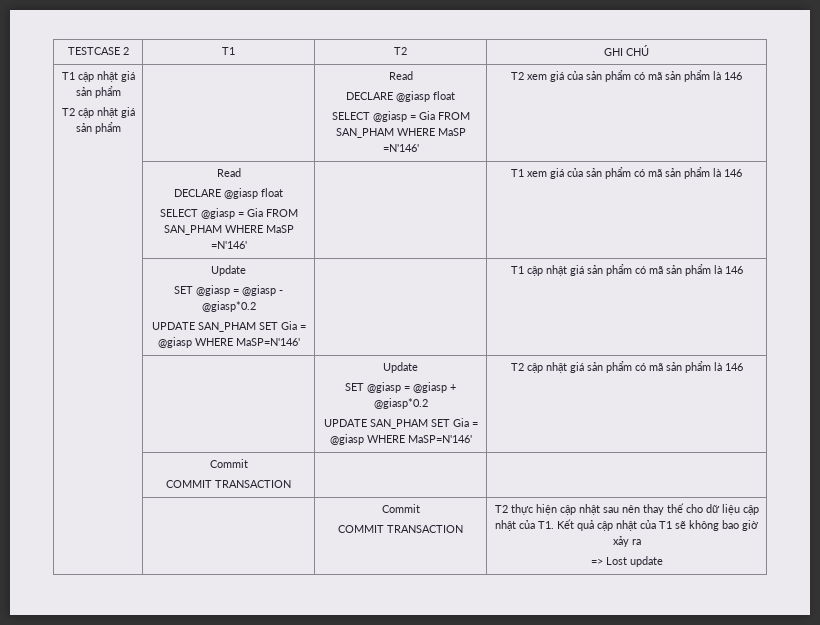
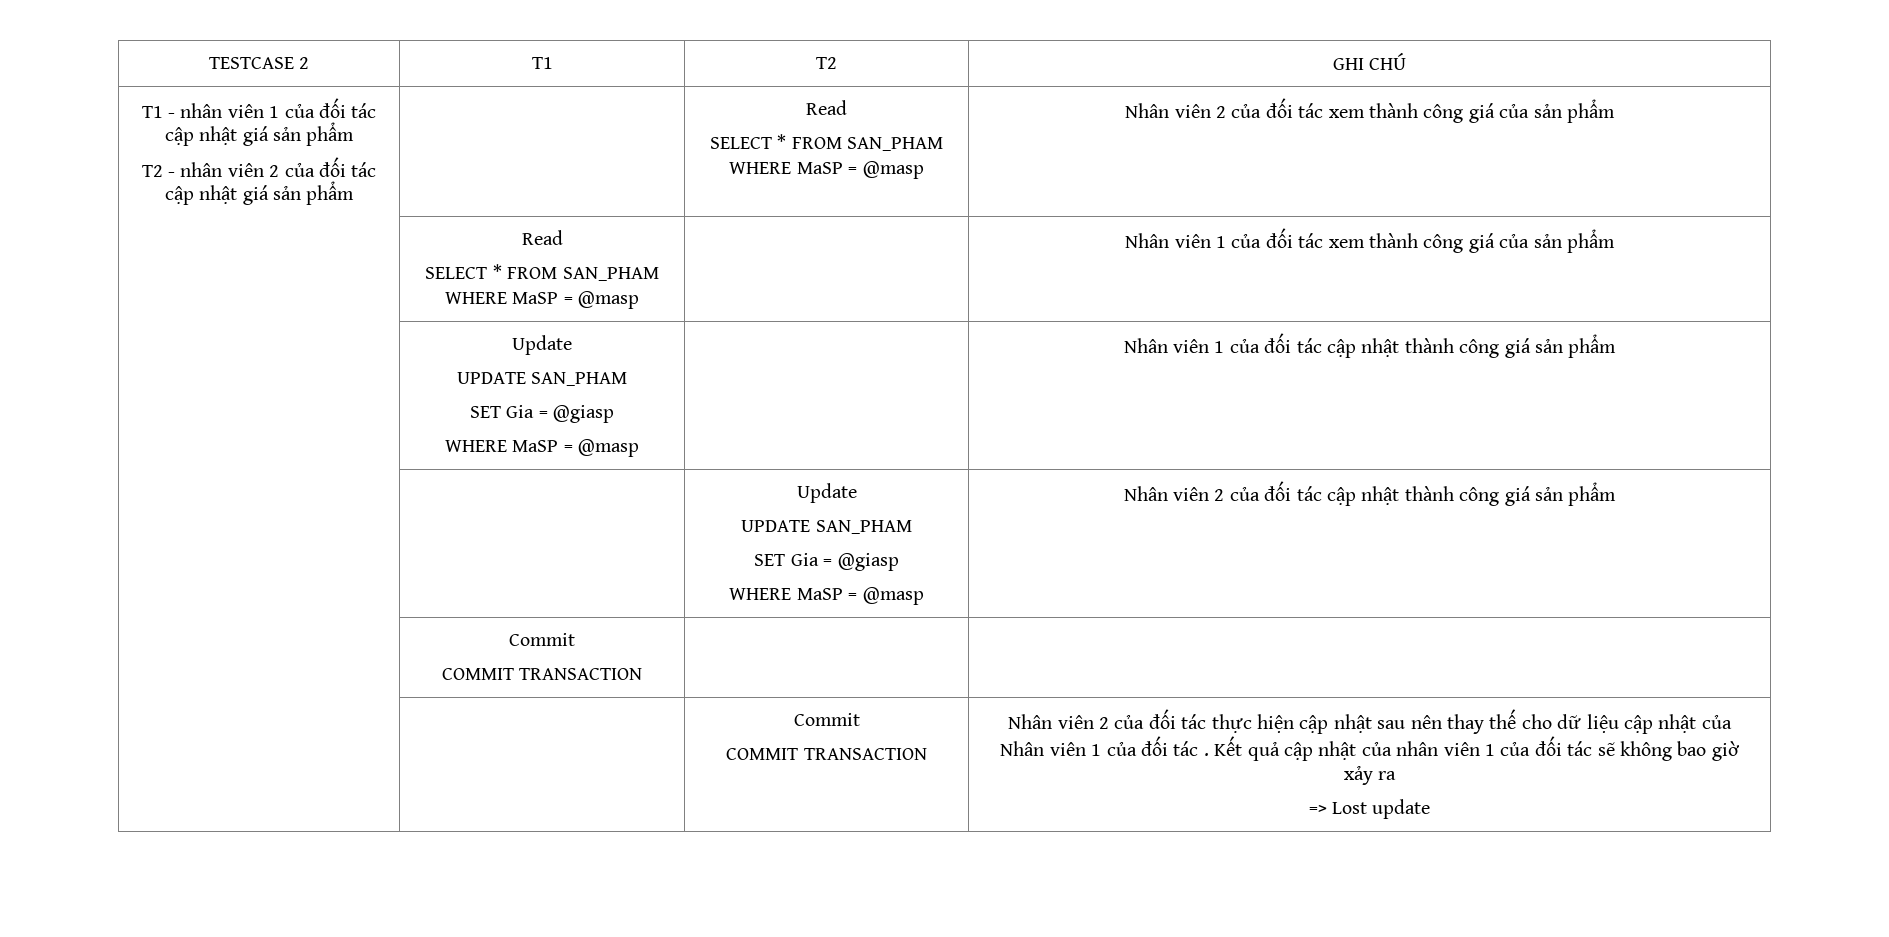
  TESTCASE 2 | T1 | T2 | GHI CHÚ
- T1 cập nhật giá sản phẩm
- T2 cập nhật giá sản phẩm | | Read
- DECLARE @giasp float
- SELECT @giasp = Gia FROM SAN_PHAM WHERE MaSP =N'146' | T2 xem giá của sản phẩm có mã sản phẩm là 146
+ T1 - nhân viên 1 của đối tác cập nhật giá sản phẩm
+ T2 - nhân viên 2 của đối tác cập nhật giá sản phẩm | | Read
+ SELECT * FROM SAN_PHAM WHERE MaSP = @masp | Nhân viên 2 của đối tác xem thành công giá của sản phẩm
  | Read
- DECLARE @giasp float
- SELECT @giasp = Gia FROM SAN_PHAM WHERE MaSP =N'146' | | T1 xem giá của sản phẩm có mã sản phẩm là 146
+ SELECT * FROM SAN_PHAM WHERE MaSP = @masp | | Nhân viên 1 của đối tác xem thành công giá của sản phẩm
  | Update
- SET @giasp = @giasp - @giasp*0.2
- UPDATE SAN_PHAM SET Gia = @giasp WHERE MaSP=N'146' | | T1 cập nhật giá sản phẩm có mã sản phẩm là 146
+ UPDATE SAN_PHAM
+ SET Gia = @giasp
+ WHERE MaSP = @masp | | Nhân viên 1 của đối tác cập nhật thành công giá sản phẩm
  | | Update
- SET @giasp = @giasp + @giasp*0.2
- UPDATE SAN_PHAM SET Gia = @giasp WHERE MaSP=N'146' | T2 cập nhật giá sản phẩm có mã sản phẩm là 146
+ UPDATE SAN_PHAM
+ SET Gia = @giasp
+ WHERE MaSP = @masp | Nhân viên 2 của đối tác cập nhật thành công giá sản phẩm
- T2 thực hiện cập nhật sau nên thay thế cho dữ liệu cập nhật của T1. Kết quả cập nhật của T1 sẽ không bao giờ xảy ra
+ Nhân viên 2 của đối tác thực hiện cập nhật sau nên thay thế cho dữ liệu cập nhật của Nhân viên 1 của đối tác . Kết quả cập nhật của nhân viên 1 của đối tác sẽ không bao giờ xảy ra

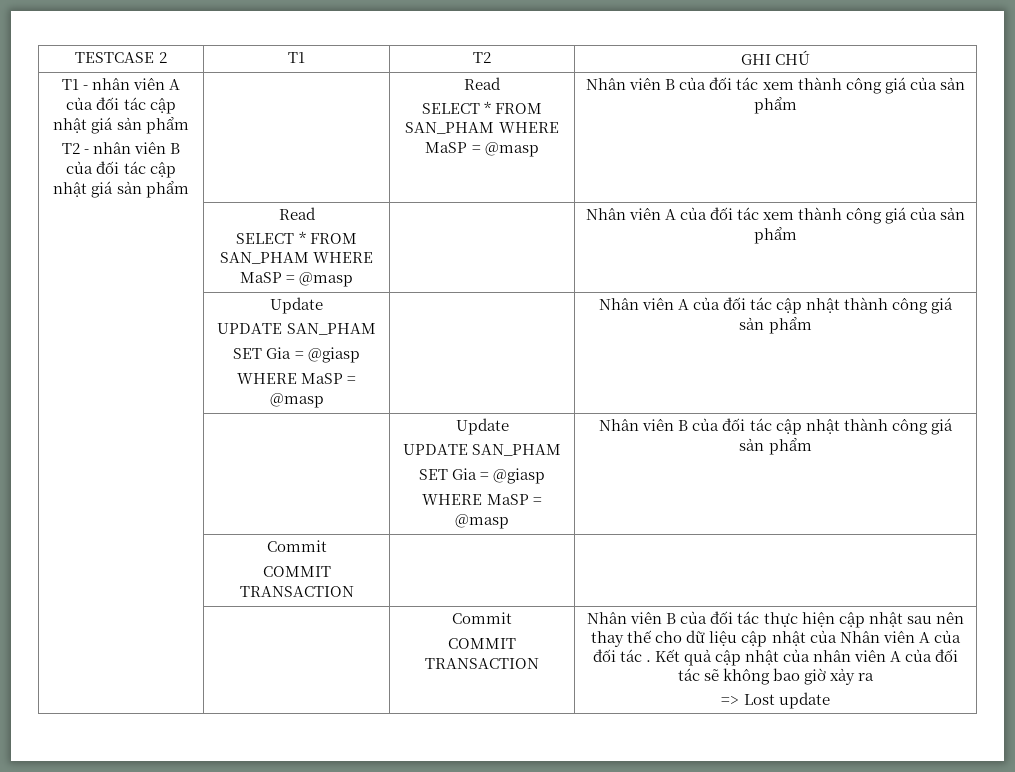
- T1 - nhân viên 1 của đối tác cập nhật giá sản phẩm
+ T1 - nhân viên A của đối tác cập nhật giá sản phẩm
- T2 - nhân viên 2 của đối tác cập nhật giá sản phẩm
+ T2 - nhân viên B của đối tác cập nhật giá sản phẩm
- Nhân viên 2 của đối tác xem thành công giá của sản phẩm
+ Nhân viên B của đối tác xem thành công giá của sản phẩm
  | Read
- SELECT * FROM SAN_PHAM WHERE MaSP = @masp | | Nhân viên 1 của đối tác xem thành công giá của sản phẩm
+ SELECT * FROM SAN_PHAM WHERE MaSP = @masp | | Nhân viên A của đối tác xem thành công giá của sản phẩm
  | Update
  UPDATE SAN_PHAM
  SET Gia = @giasp
- WHERE MaSP = @masp | | Nhân viên 1 của đối tác cập nhật thành công giá sản phẩm
+ WHERE MaSP = @masp | | Nhân viên A của đối tác cập nhật thành công giá sản phẩm
  | | Update
  UPDATE SAN_PHAM
  SET Gia = @giasp
- WHERE MaSP = @masp | Nhân viên 2 của đối tác cập nhật thành công giá sản phẩm
+ WHERE MaSP = @masp | Nhân viên B của đối tác cập nhật thành công giá sản phẩm
- Nhân viên 2 của đối tác thực hiện cập nhật sau nên thay thế cho dữ liệu cập nhật của Nhân viên 1 của đối tác .
+ Nhân viên B của đối tác thực hiện cập nhật sau nên thay thế cho dữ liệu cập nhật của Nhân viên A của đối tác .
- Kết quả cập nhật của nhân viên 1 của đối tác sẽ không bao giờ xảy ra
+ Kết quả cập nhật của nhân viên A của đối tác sẽ không bao giờ xảy ra

